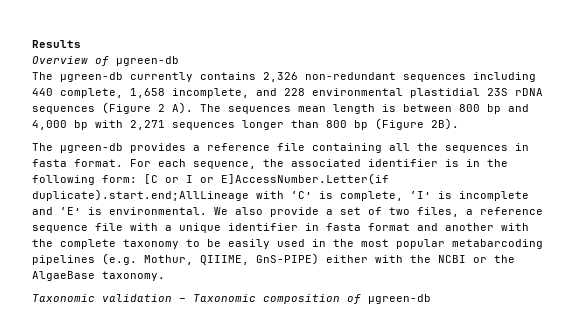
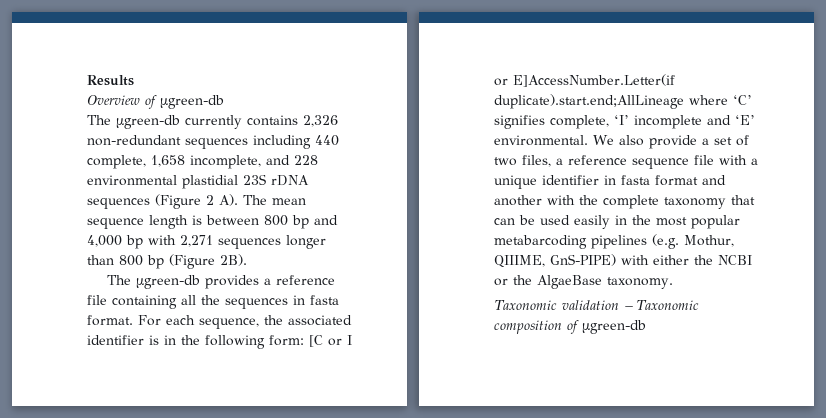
- The µgreen-db currently contains 2,326 non-redundant sequences including 440 complete, 1,658 incomplete, and 228 environmental plastidial 23S rDNA sequences (Figure 2 A). The sequences mean length is between 800 bp and 4,000 bp with 2,271 sequences longer than 800 bp (Figure 2B).
+ The µgreen-db currently contains 2,326 non-redundant sequences including 440 complete, 1,658 incomplete, and 228 environmental plastidial 23S rDNA sequences (Figure 2 A). The mean sequence length is between 800 bp and 4,000 bp with 2,271 sequences longer than 800 bp (Figure 2B).
- For each sequence, the associated identifier is in the following form: [C or I or E]AccessNumber.Letter(if duplicate).start.end;AllLineage with ‘C’ is complete, ‘I’ is incomplete and ‘E’ is environmental.
+ For each sequence, the associated identifier is in the following form: [C or I or E]AccessNumber.Letter(if duplicate).start.end;AllLineage where ‘C’ signifies complete, ‘I’ incomplete and ‘E’ environmental.
- We also provide a set of two files, a reference sequence file with a unique identifier in fasta format and another with the complete taxonomy to be easily used in the most popular metabarcoding pipelines (e.g. Mothur, QIIIME, GnS-PIPE) either with the NCBI or the AlgaeBase taxonomy.
+ We also provide a set of two files, a reference sequence file with a unique identifier in fasta format and another with the complete taxonomy that can be used easily in the most popular metabarcoding pipelines (e.g. Mothur, QIIIME, GnS-PIPE) with either the NCBI or the AlgaeBase taxonomy.

